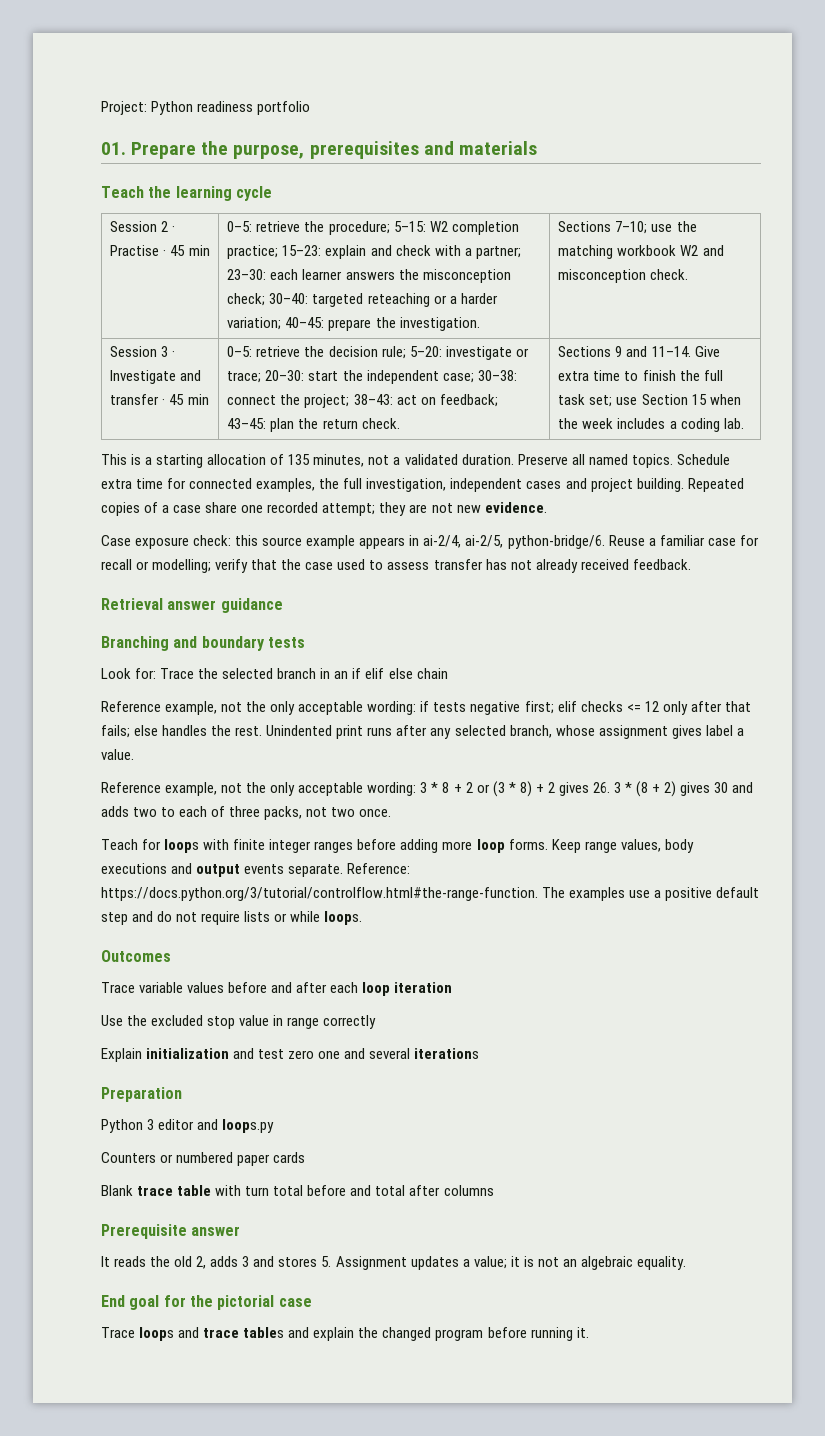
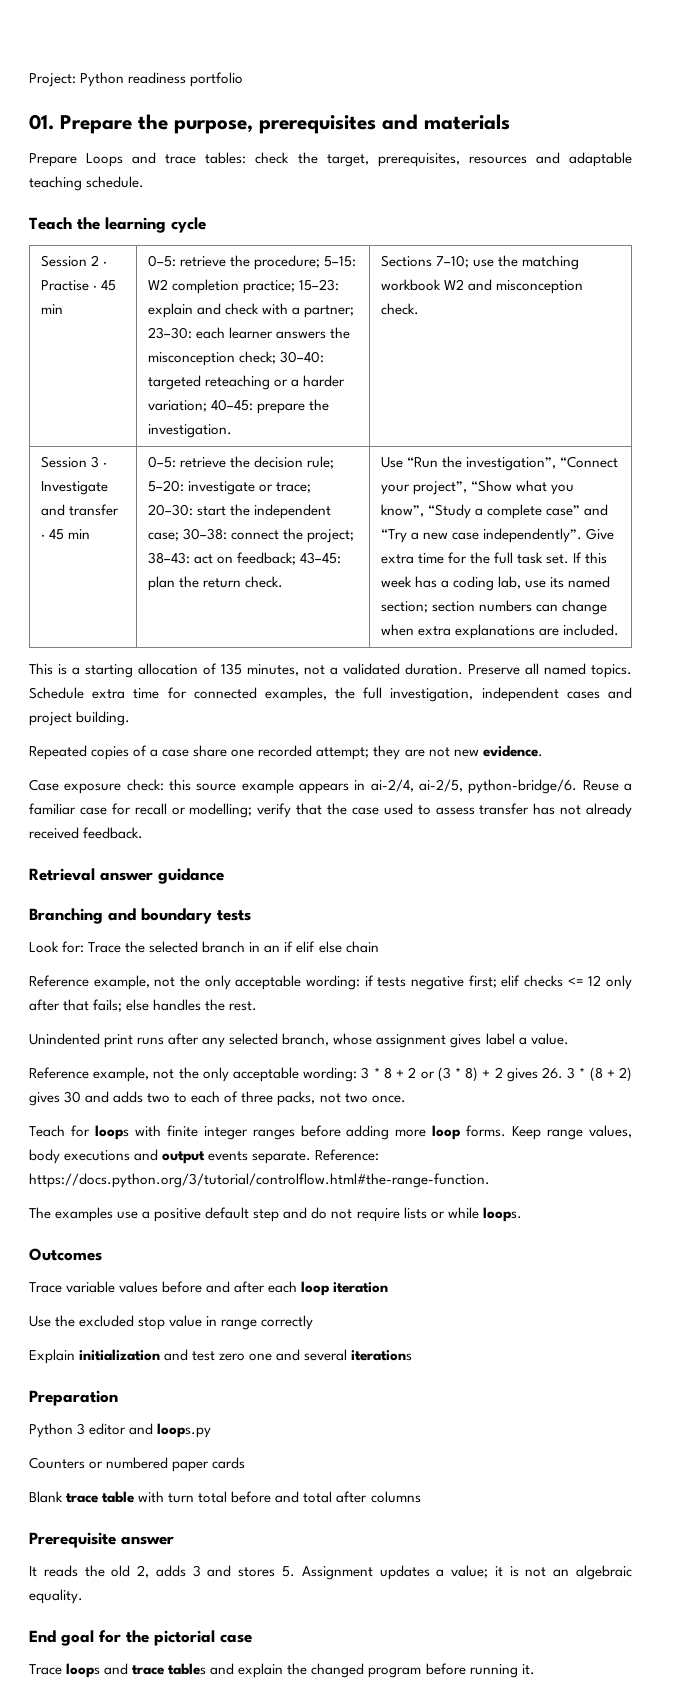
+ Prepare Loops and trace tables: check the target, prerequisites, resources and adaptable teaching schedule.
- Sections 9 and 11–14.
+ Use “Run the investigation”, “Connect your project”, “Show what you know”, “Study a complete case” and “Try a new case independently”.
- Give extra time to finish the full task set; use Section 15 when the week includes a coding lab.
+ Give extra time for the full task set. If this week has a coding lab, use its named section; section numbers can change when extra explanations are included.
- Schedule extra time for connected examples, the full investigation, independent cases and project building. Repeated copies of a case share one recorded attempt; they are not new evidence.
+ Schedule extra time for connected examples, the full investigation, independent cases and project building.
+ Repeated copies of a case share one recorded attempt; they are not new evidence.
- Reference example, not the only acceptable wording: if tests negative first; elif checks <= 12 only after that fails; else handles the rest. Unindented print runs after any selected branch, whose assignment gives label a value.
+ Reference example, not the only acceptable wording: if tests negative first; elif checks <= 12 only after that fails; else handles the rest.
+ Unindented print runs after any selected branch, whose assignment gives label a value.
- Reference: https://docs.python.org/3/tutorial/controlflow.html#the-range-function. The examples use a positive default step and do not require lists or while loops.
+ Reference: https://docs.python.org/3/tutorial/controlflow.html#the-range-function.
+ The examples use a positive default step and do not require lists or while loops.

